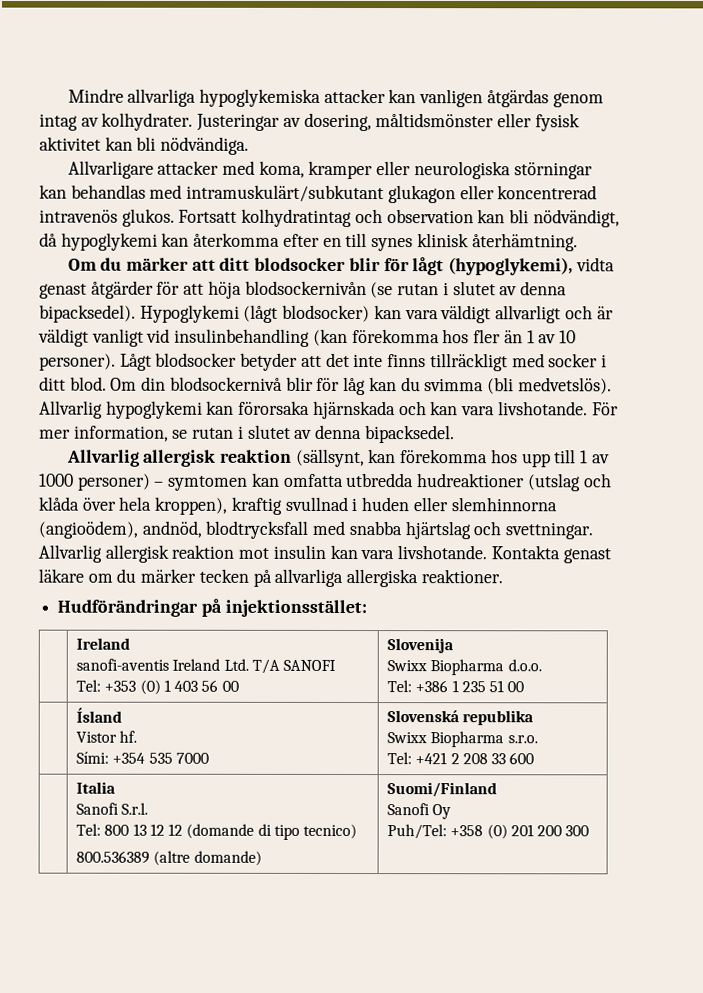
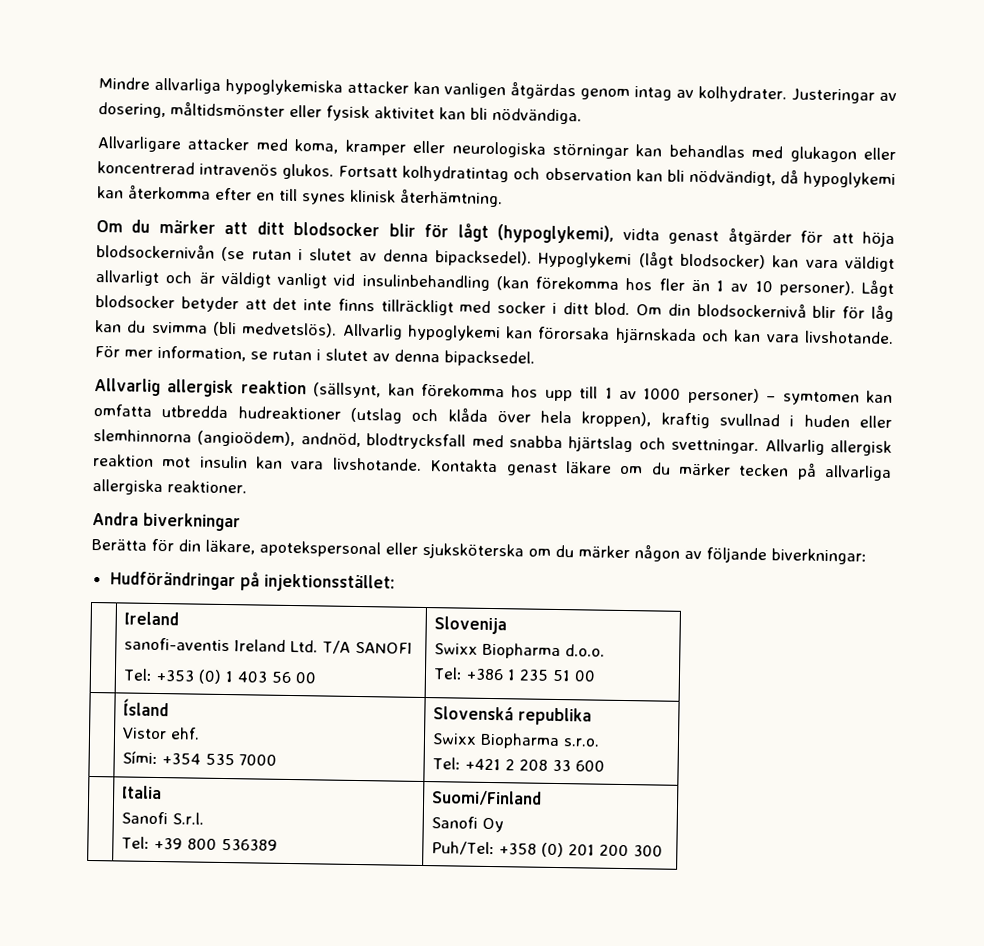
- Allvarligare attacker med koma, kramper eller neurologiska störningar kan behandlas med intramuskulärt/subkutant glukagon eller koncentrerad intravenös glukos.
+ Allvarligare attacker med koma, kramper eller neurologiska störningar kan behandlas med glukagon eller koncentrerad intravenös glukos.
+ Andra biverkningar
+ Berätta för din läkare, apotekspersonal eller sjuksköterska om du märker någon av följande biverkningar:
  | Ísland
- Vistor hf.
+ Vistor ehf.
  | Italia
  Sanofi S.r.l.
- Tel: 800 13 12 12 (domande di tipo tecnico)
- 800.536389 (altre domande) | Suomi/Finland
+ Tel: +39 800 536389 | Suomi/Finland

